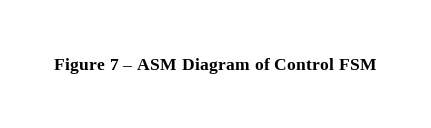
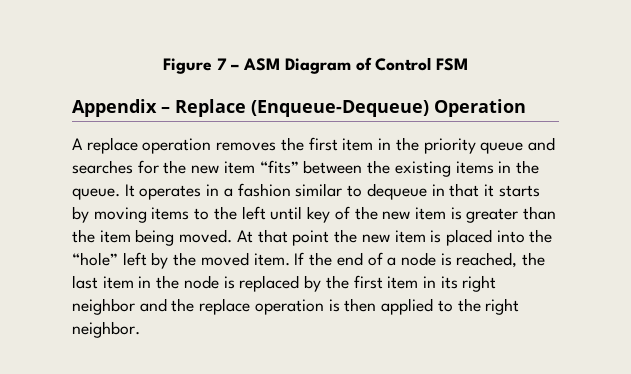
+ Appendix – Replace (Enqueue-Dequeue) Operation
+ A replace operation removes the first item in the priority queue and searches for the new item “fits” between the existing items in the queue. It operates in a fashion similar to dequeue in that it starts by moving items to the left until key of the new item is greater than the item being moved. At that point the new item is placed into the “hole” left by the moved item. If the end of a node is reached, the last item in the node is replaced by the first item in its right neighbor and the replace operation is then applied to the right neighbor.

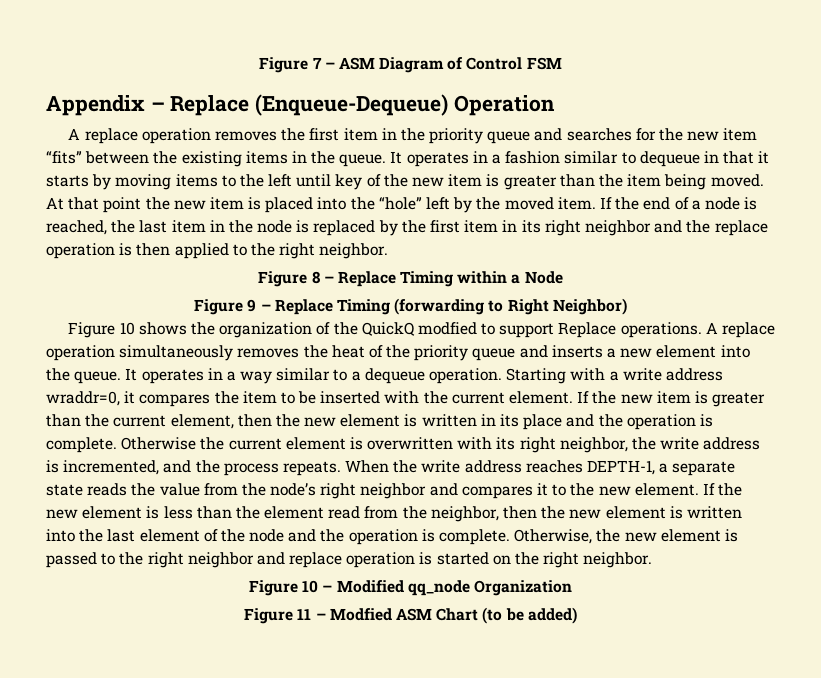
+ Figure 8 – Replace Timing within a Node
+ Figure 9 – Replace Timing (forwarding to Right Neighbor)
+ Figure 10 shows the organization of the QuickQ modfied to support Replace operations. A replace operation simultaneously removes the heat of the priority queue and inserts a new element into the queue. It operates in a way similar to a dequeue operation. Starting with a write address wraddr=0, it compares the item to be inserted with the current element. If the new item is greater than the current element, then the new element is written in its place and the operation is complete. Otherwise the current element is overwritten with its right neighbor, the write address is incremented, and the process repeats. When the write address reaches DEPTH-1, a separate state reads the value from the node’s right neighbor and compares it to the new element. If the new element is less than the element read from the neighbor, then the new element is written into the last element of the node and the operation is complete. Otherwise, the new element is passed to the right neighbor and replace operation is started on the right neighbor.
+ Figure 10 – Modified qq_node Organization
+ Figure 11 – Modfied ASM Chart (to be added)

